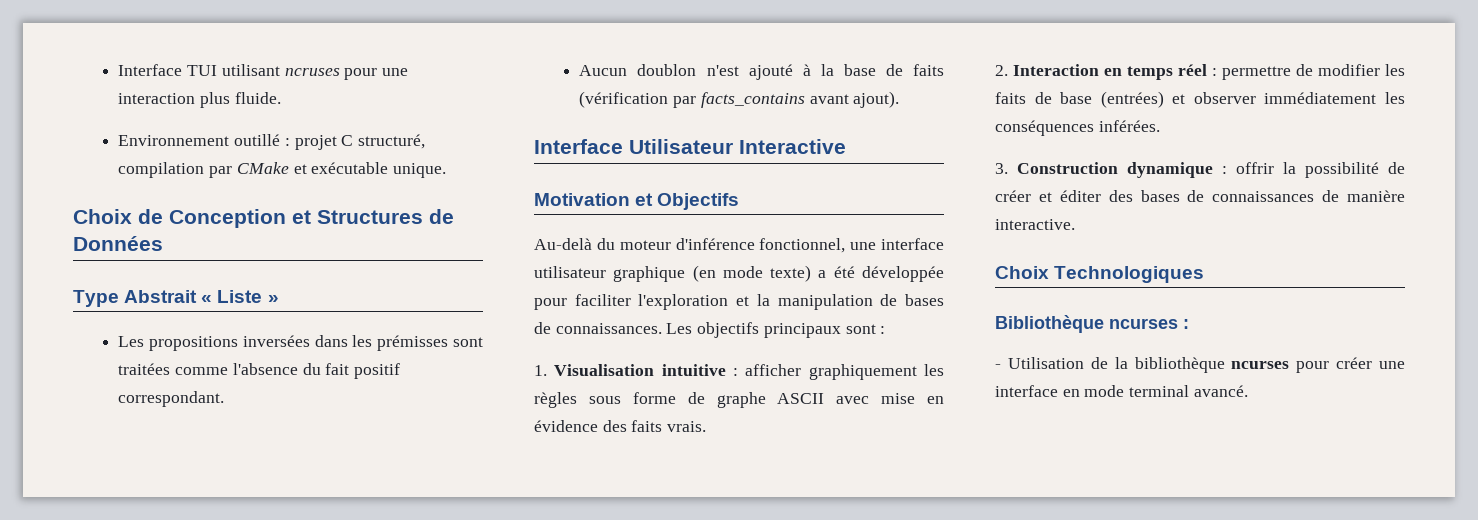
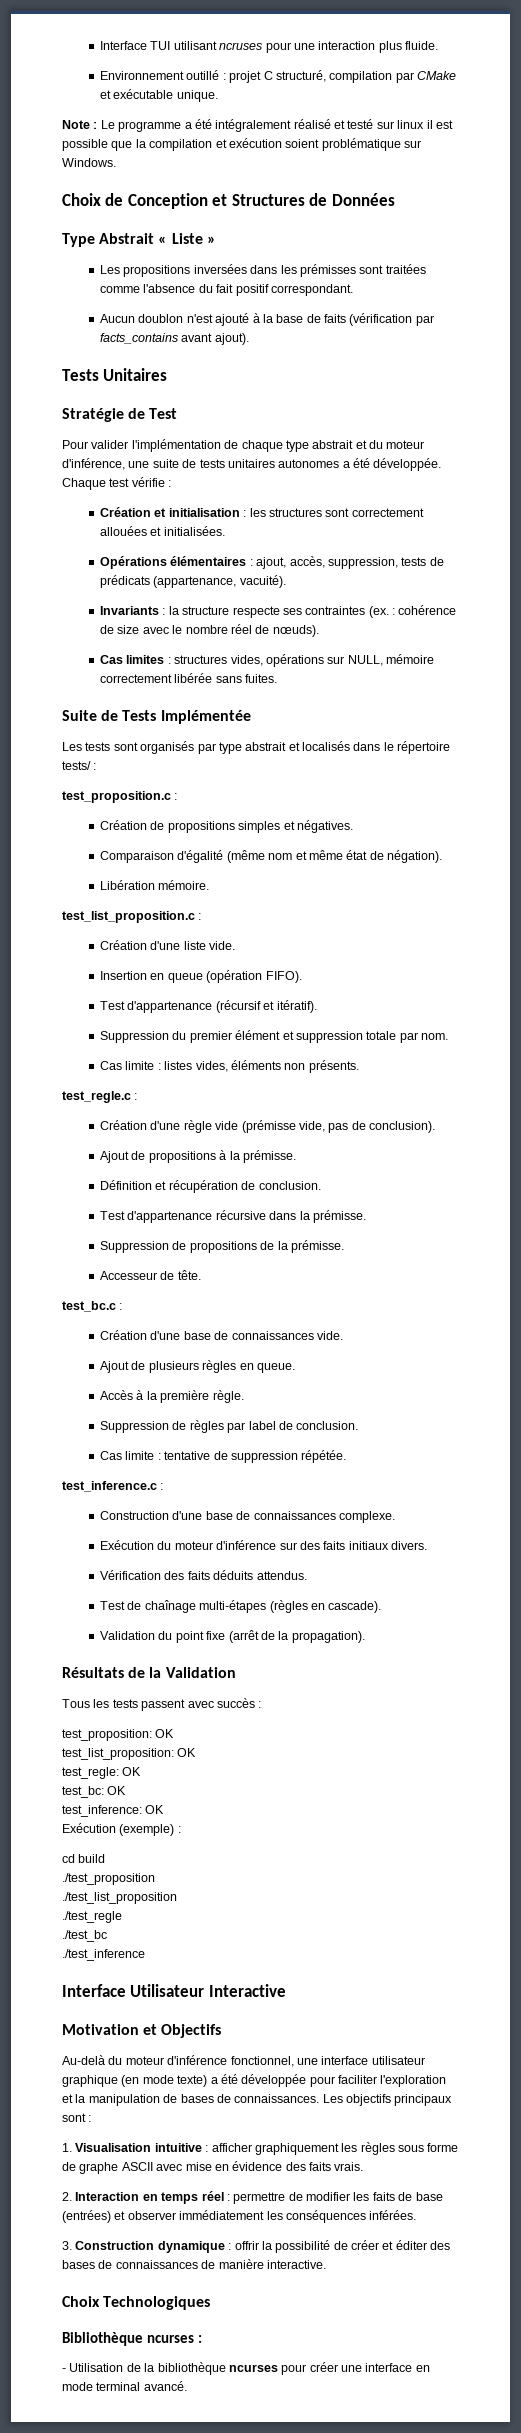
+ Note : Le programme a été intégralement réalisé et testé sur linux il est possible que la compilation et exécution soient problématique sur Windows.
+ Tests Unitaires
+ Stratégie de Test
+ Pour valider l'implémentation de chaque type abstrait et du moteur d'inférence, une suite de tests unitaires autonomes a été développée. Chaque test vérifie :
+ Création et initialisation : les structures sont correctement allouées et initialisées.
+ Opérations élémentaires : ajout, accès, suppression, tests de prédicats (appartenance, vacuité).
+ Invariants : la structure respecte ses contraintes (ex. : cohérence de size avec le nombre réel de nœuds).
+ Cas limites : structures vides, opérations sur NULL, mémoire correctement libérée sans fuites.
+ Suite de Tests Implémentée
+ Les tests sont organisés par type abstrait et localisés dans le répertoire tests/ :
+ test_proposition.c :
+ Création de propositions simples et négatives.
+ Comparaison d'égalité (même nom et même état de négation).
+ Libération mémoire.
+ test_list_proposition.c :
+ Création d'une liste vide.
+ Insertion en queue (opération FIFO).
+ Test d'appartenance (récursif et itératif).
+ Suppression du premier élément et suppression totale par nom.
+ Cas limite : listes vides, éléments non présents.
+ test_regle.c :
+ Création d'une règle vide (prémisse vide, pas de conclusion).
+ Ajout de propositions à la prémisse.
+ Définition et récupération de conclusion.
+ Test d'appartenance récursive dans la prémisse.
+ Suppression de propositions de la prémisse.
+ Accesseur de tête.
+ test_bc.c :
+ Création d'une base de connaissances vide.
+ Ajout de plusieurs règles en queue.
+ Accès à la première règle.
+ Suppression de règles par label de conclusion.
+ Cas limite : tentative de suppression répétée.
+ test_inference.c :
+ Construction d'une base de connaissances complexe.
+ Exécution du moteur d'inférence sur des faits initiaux divers.
+ Vérification des faits déduits attendus.
+ Test de chaînage multi-étapes (règles en cascade).
+ Validation du point fixe (arrêt de la propagation).
+ Résultats de la Validation
+ Tous les tests passent avec succès :
+ test_proposition: OK
+ test_list_proposition: OK
+ test_regle: OK
+ test_bc: OK
+ test_inference: OK
+ Exécution (exemple) :
+ cd build
+ ./test_proposition
+ ./test_list_proposition
+ ./test_regle
+ ./test_bc
+ ./test_inference

